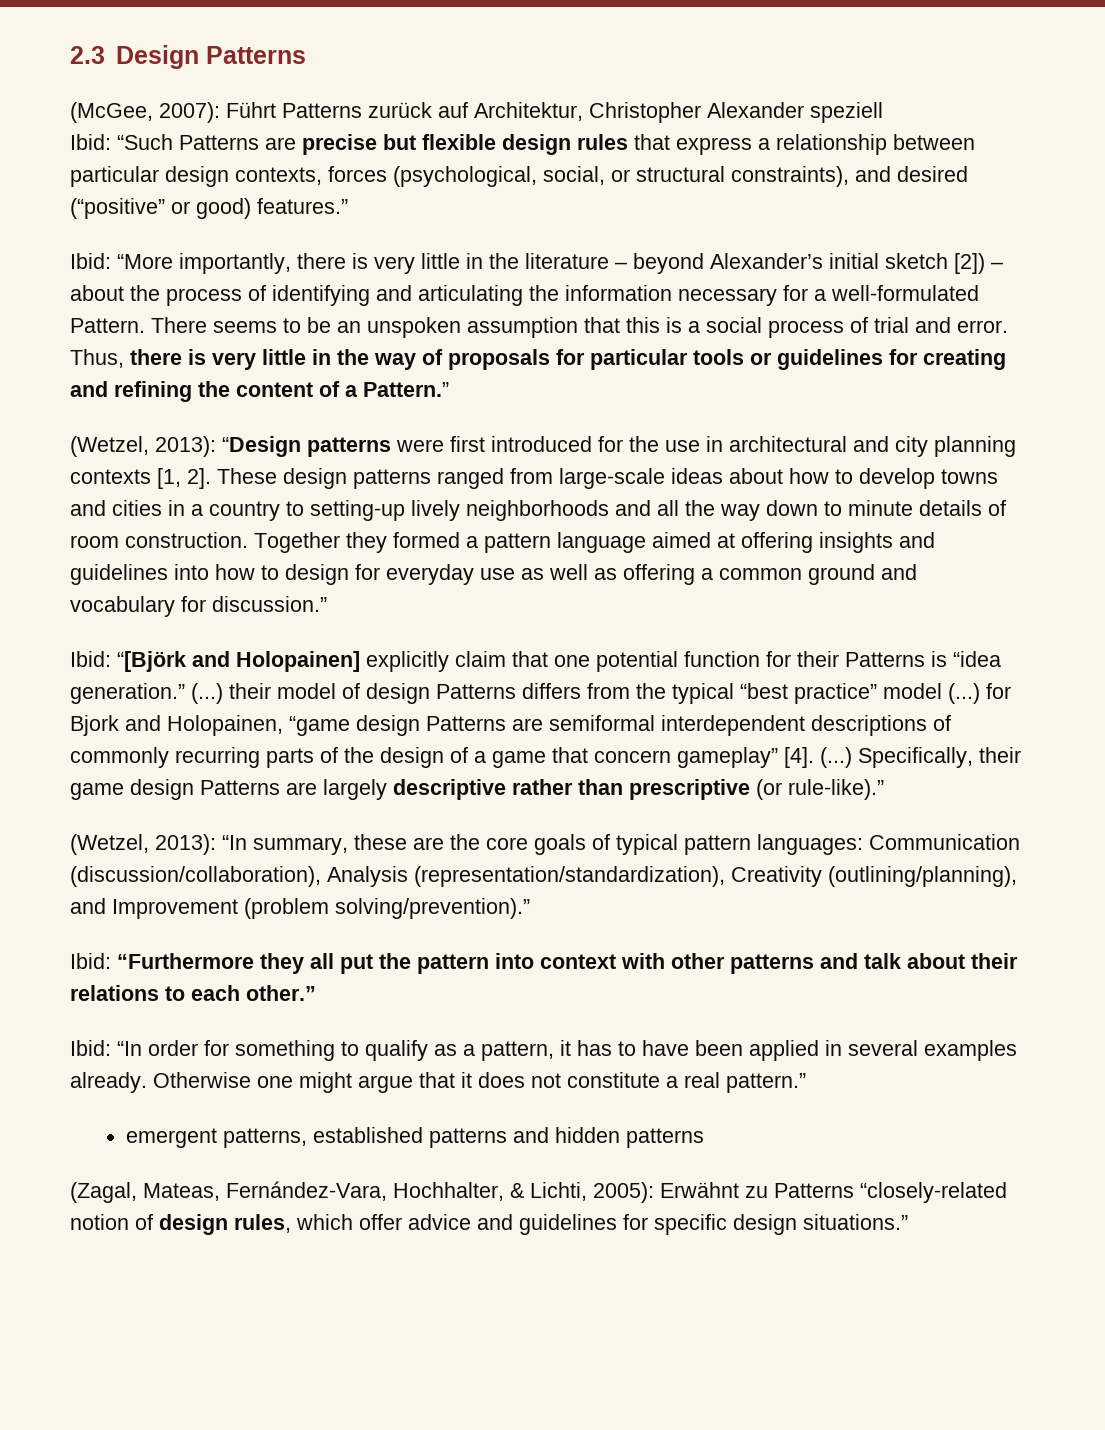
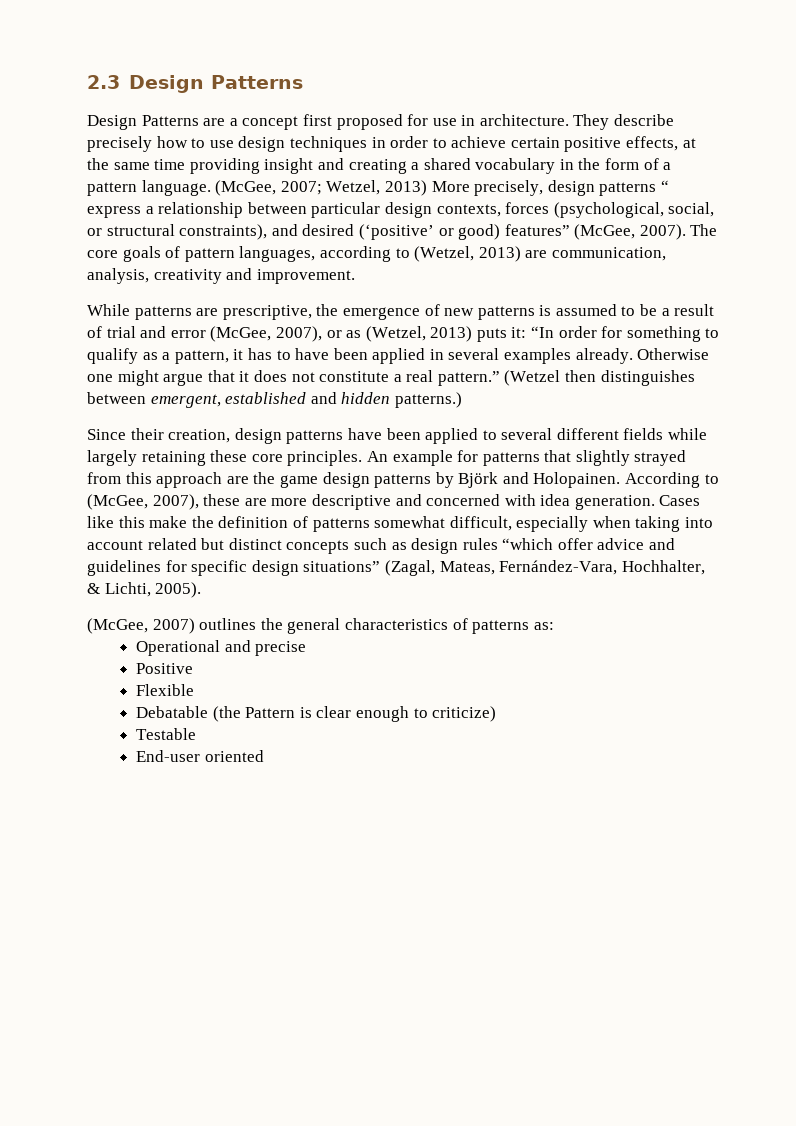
- (McGee, 2007): Führt Patterns zurück auf Architektur, Christopher Alexander speziell
- Ibid: “Such Patterns are precise but flexible design rules that express a relationship between particular design contexts, forces (psychological, social, or structural constraints), and desired (“positive” or good) features.”
- Ibid: “More importantly, there is very little in the literature – beyond Alexander’s initial sketch [2]) – about the process of identifying and articulating the information necessary for a well-formulated Pattern. There seems to be an unspoken assumption that this is a social process of trial and error. Thus, there is very little in the way of proposals for particular tools or guidelines for creating and refining the content of a Pattern.”
- (Wetzel, 2013): “Design patterns were first introduced for the use in architectural and city planning contexts [1, 2]. These design patterns ranged from large-scale ideas about how to develop towns and cities in a country to setting-up lively neighborhoods and all the way down to minute details of room construction. Together they formed a pattern language aimed at offering insights and guidelines into how to design for everyday use as well as offering a common ground and vocabulary for discussion.”
- Ibid: “[Björk and Holopainen] explicitly claim that one potential function for their Patterns is “idea generation.” (...) their model of design Patterns differs from the typical “best practice” model (...) for Bjork and Holopainen, “game design Patterns are semiformal interdependent descriptions of commonly recurring parts of the design of a game that concern gameplay” [4]. (...) Specifically, their game design Patterns are largely descriptive rather than prescriptive (or rule-like).”
- (Wetzel, 2013): “In summary, these are the core goals of typical pattern languages: Communication (discussion/collaboration), Analysis (representation/standardization), Creativity (outlining/planning), and Improvement (problem solving/prevention).”
- Ibid: “Furthermore they all put the pattern into context with other patterns and talk about their relations to each other.”
- Ibid: “In order for something to qualify as a pattern, it has to have been applied in several examples already.
+ Design Patterns are a concept first proposed for use in architecture. They describe precisely how to use design techniques in order to achieve certain positive effects, at the same time providing insight and creating a shared vocabulary in the form of a pattern language. (McGee, 2007; Wetzel, 2013) More precisely, design patterns “ express a relationship between particular design contexts, forces (psychological, social, or structural constraints), and desired (‘positive’ or good) features” (McGee, 2007). The core goals of pattern languages, according to (Wetzel, 2013) are communication, analysis, creativity and improvement.
+ While patterns are prescriptive, the emergence of new patterns is assumed to be a result of trial and error (McGee, 2007), or as (Wetzel, 2013) puts it: “In order for something to qualify as a pattern, it has to have been applied in several examples already.
- Otherwise one might argue that it does not constitute a real pattern.”
- emergent patterns, established patterns and hidden patterns
- (Zagal, Mateas, Fernández-Vara, Hochhalter, & Lichti, 2005): Erwähnt zu Patterns “closely-related notion of design rules, which offer advice and guidelines for specific design situations.”
+ Otherwise one might argue that it does not constitute a real pattern.” (Wetzel then distinguishes between emergent, established and hidden patterns.)
+ Since their creation, design patterns have been applied to several different fields while largely retaining these core principles. An example for patterns that slightly strayed from this approach are the game design patterns by Björk and Holopainen. According to (McGee, 2007), these are more descriptive and concerned with idea generation. Cases like this make the definition of patterns somewhat difficult, especially when taking into account related but distinct concepts such as design rules “which offer advice and guidelines for specific design situations” (Zagal, Mateas, Fernández-Vara, Hochhalter, & Lichti, 2005).
+ (McGee, 2007) outlines the general characteristics of patterns as:
+ Operational and precise
+ Positive
+ Flexible
+ Debatable (the Pattern is clear enough to criticize)
+ Testable
+ End-user oriented

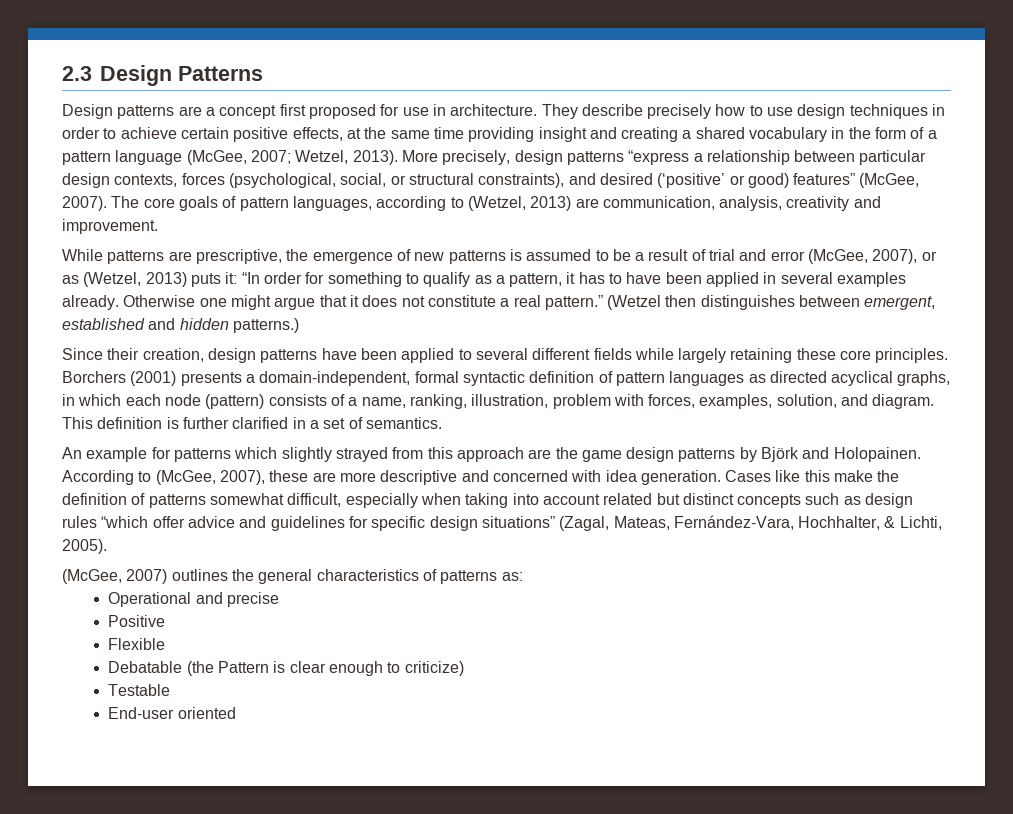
- Design Patterns are a concept first proposed for use in architecture.
+ Design patterns are a concept first proposed for use in architecture.
- They describe precisely how to use design techniques in order to achieve certain positive effects, at the same time providing insight and creating a shared vocabulary in the form of a pattern language. (McGee, 2007; Wetzel, 2013) More precisely, design patterns “ express a relationship between particular design contexts, forces (psychological, social, or structural constraints), and desired (‘positive’ or good) features” (McGee, 2007).
+ They describe precisely how to use design techniques in order to achieve certain positive effects, at the same time providing insight and creating a shared vocabulary in the form of a pattern language (McGee, 2007; Wetzel, 2013). More precisely, design patterns “express a relationship between particular design contexts, forces (psychological, social, or structural constraints), and desired (‘positive’ or good) features” (McGee, 2007).
- Since their creation, design patterns have been applied to several different fields while largely retaining these core principles. An example for patterns that slightly strayed from this approach are the game design patterns by Björk and Holopainen.
+ Since their creation, design patterns have been applied to several different fields while largely retaining these core principles. Borchers (2001) presents a domain-independent, formal syntactic definition of pattern languages as directed acyclical graphs, in which each node (pattern) consists of a name, ranking, illustration, problem with forces, examples, solution, and diagram. This definition is further clarified in a set of semantics.
+ An example for patterns which slightly strayed from this approach are the game design patterns by Björk and Holopainen.

